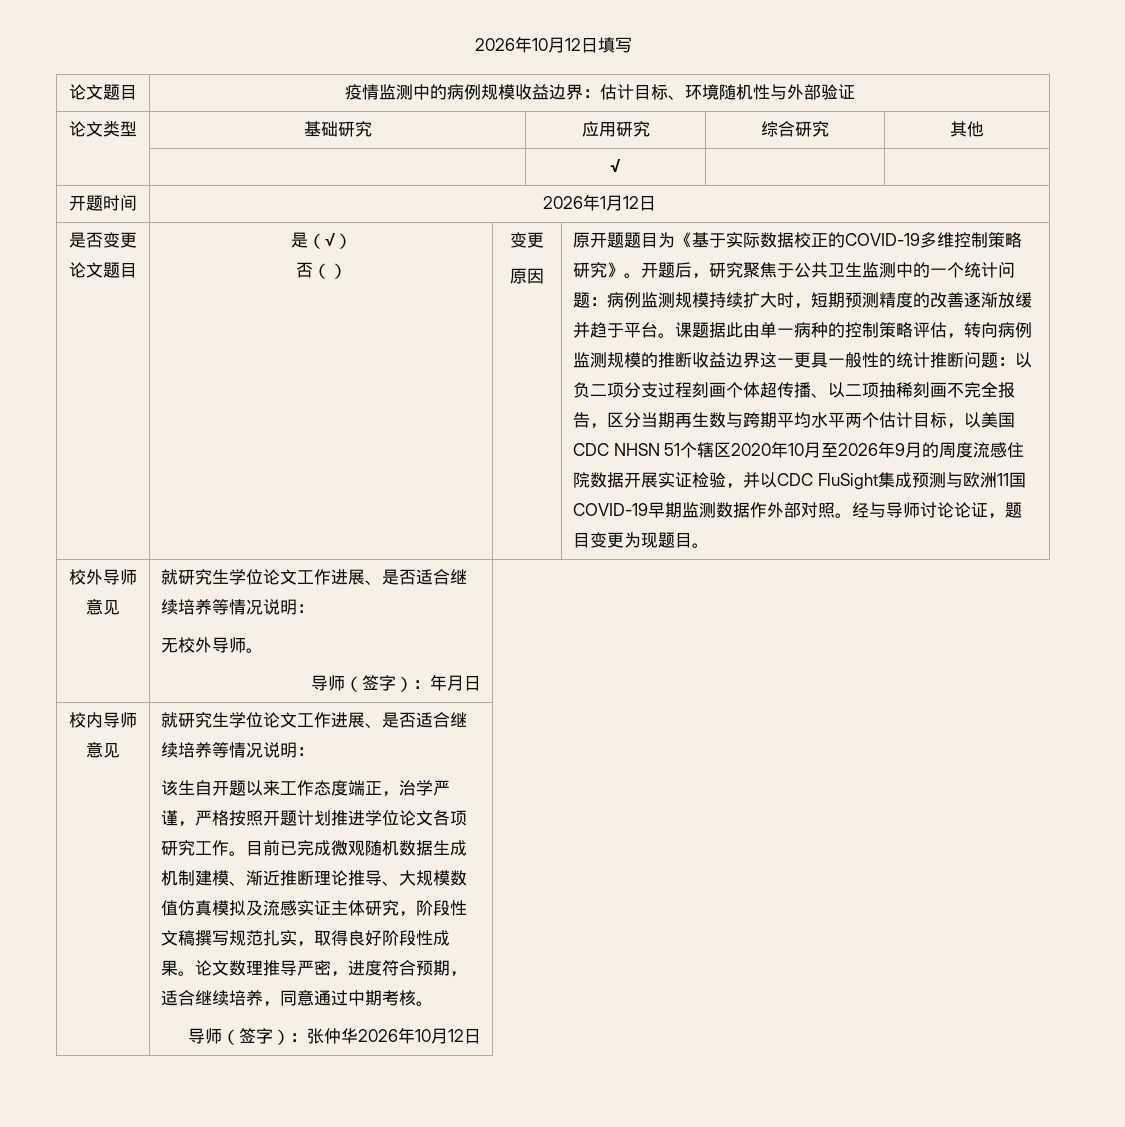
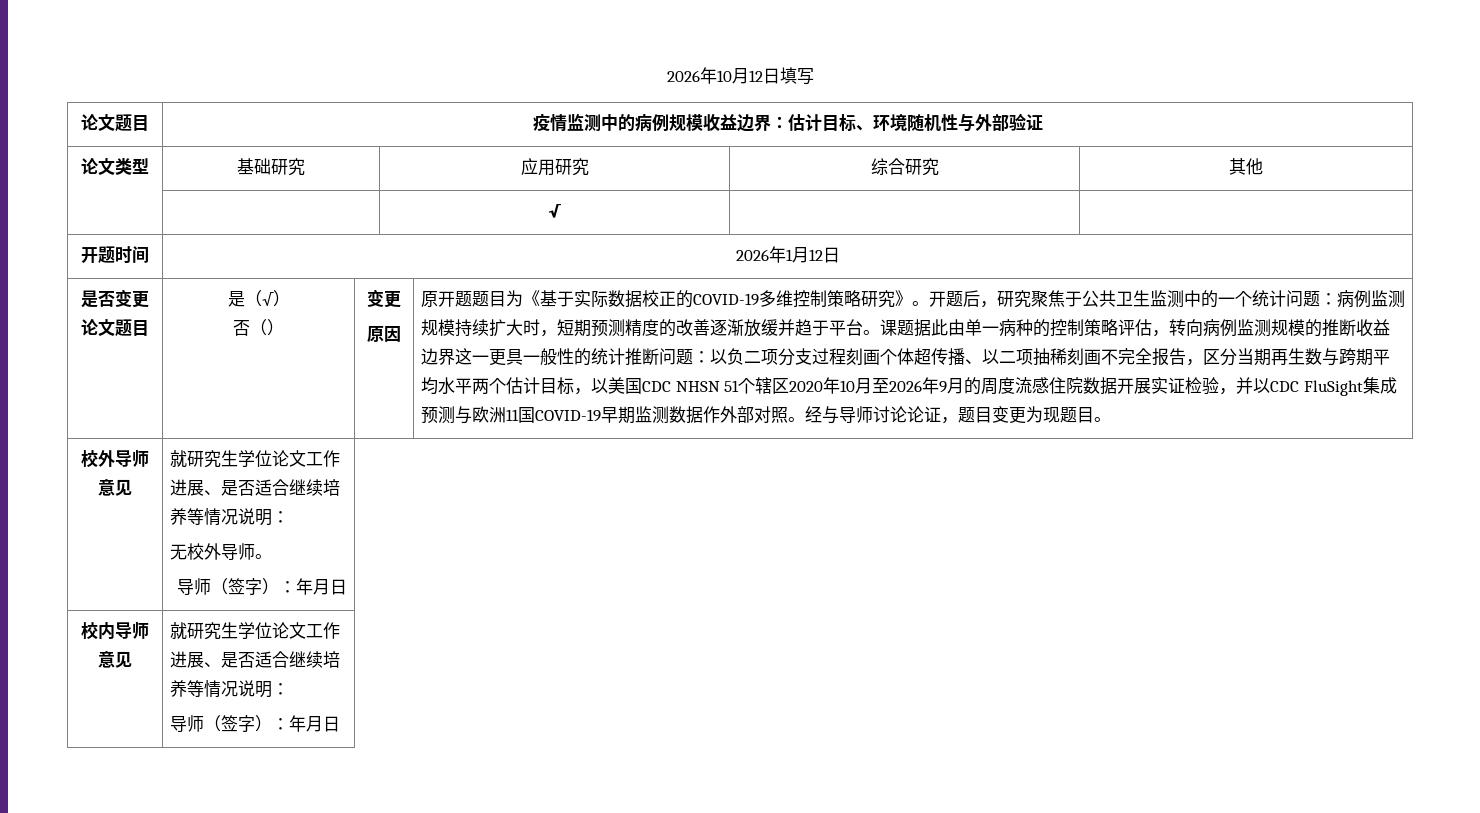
  校内导师意见 | 就研究生学位论文工作进展、是否适合继续培养等情况说明：
- 该生自开题以来工作态度端正，治学严谨，严格按照开题计划推进学位论文各项研究工作。目前已完成微观随机数据生成机制建模、渐近推断理论推导、大规模数值仿真模拟及流感实证主体研究，阶段性文稿撰写规范扎实，取得良好阶段性成果。论文数理推导严密，进度符合预期，适合继续培养，同意通过中期考核。
- 导师（签字）：张仲华2026年10月12日
+ 导师（签字）：年月日

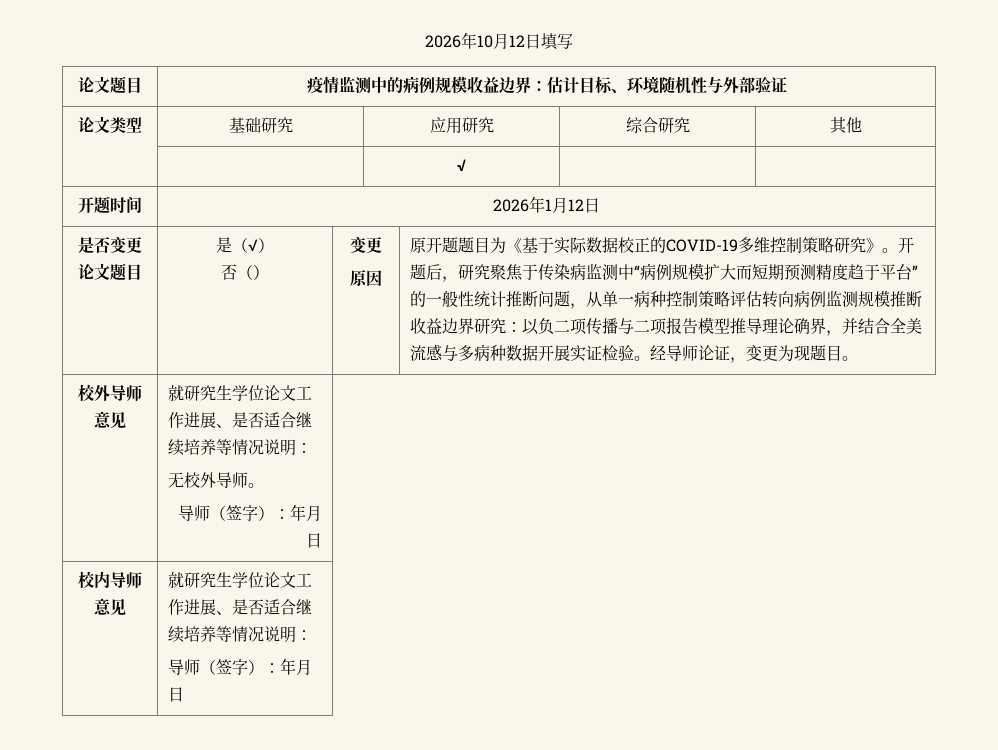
- 开题后，研究聚焦于公共卫生监测中的一个统计问题：病例监测规模持续扩大时，短期预测精度的改善逐渐放缓并趋于平台。课题据此由单一病种的控制策略评估，转向病例监测规模的推断收益边界这一更具一般性的统计推断问题：以负二项分支过程刻画个体超传播、以二项抽稀刻画不完全报告，区分当期再生数与跨期平均水平两个估计目标，以美国CDC NHSN 51个辖区2020年10月至2026年9月的周度流感住院数据开展实证检验，并以CDC FluSight集成预测与欧洲11国COVID-19早期监测数据作外部对照。经与导师讨论论证，题目变更为现题目。
+ 开题后，研究聚焦于传染病监测中“病例规模扩大而短期预测精度趋于平台”的一般性统计推断问题，从单一病种控制策略评估转向病例监测规模推断收益边界研究：以负二项传播与二项报告模型推导理论确界，并结合全美流感与多病种数据开展实证检验。经导师论证，变更为现题目。

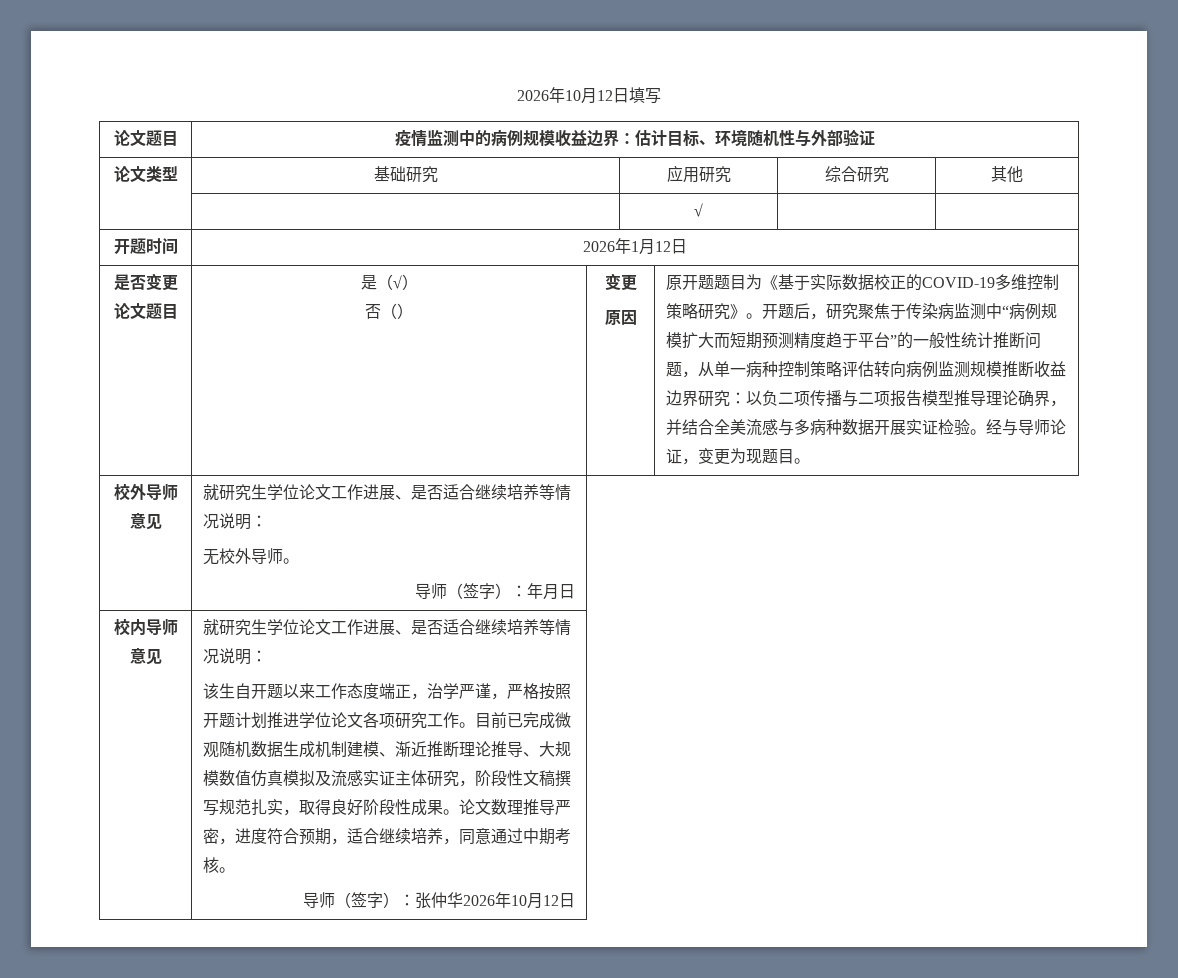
- 经导师论证，变更为现题目。
+ 经与导师论证，变更为现题目。
  校内导师意见 | 就研究生学位论文工作进展、是否适合继续培养等情况说明：
- 导师（签字）：年月日
+ 该生自开题以来工作态度端正，治学严谨，严格按照开题计划推进学位论文各项研究工作。目前已完成微观随机数据生成机制建模、渐近推断理论推导、大规模数值仿真模拟及流感实证主体研究，阶段性文稿撰写规范扎实，取得良好阶段性成果。论文数理推导严密，进度符合预期，适合继续培养，同意通过中期考核。
+ 导师（签字）：张仲华2026年10月12日

